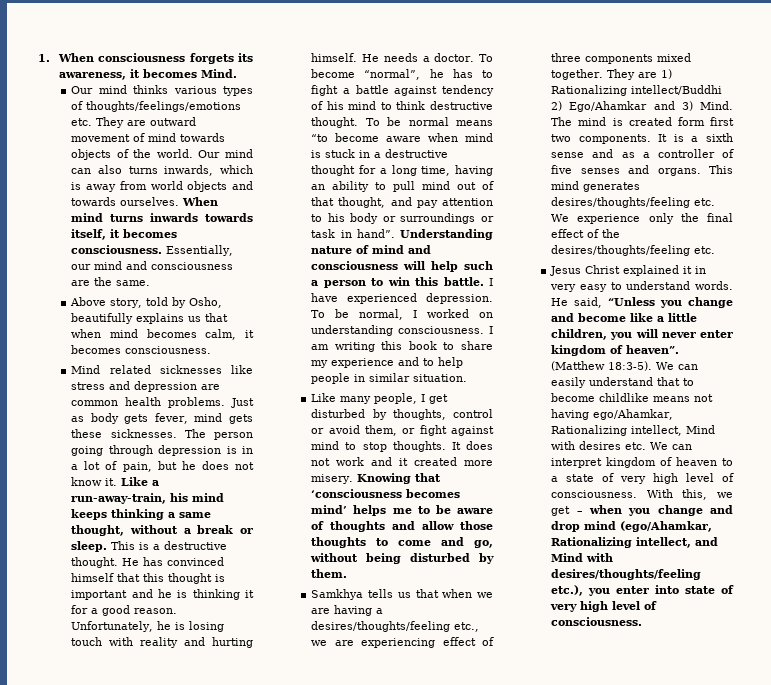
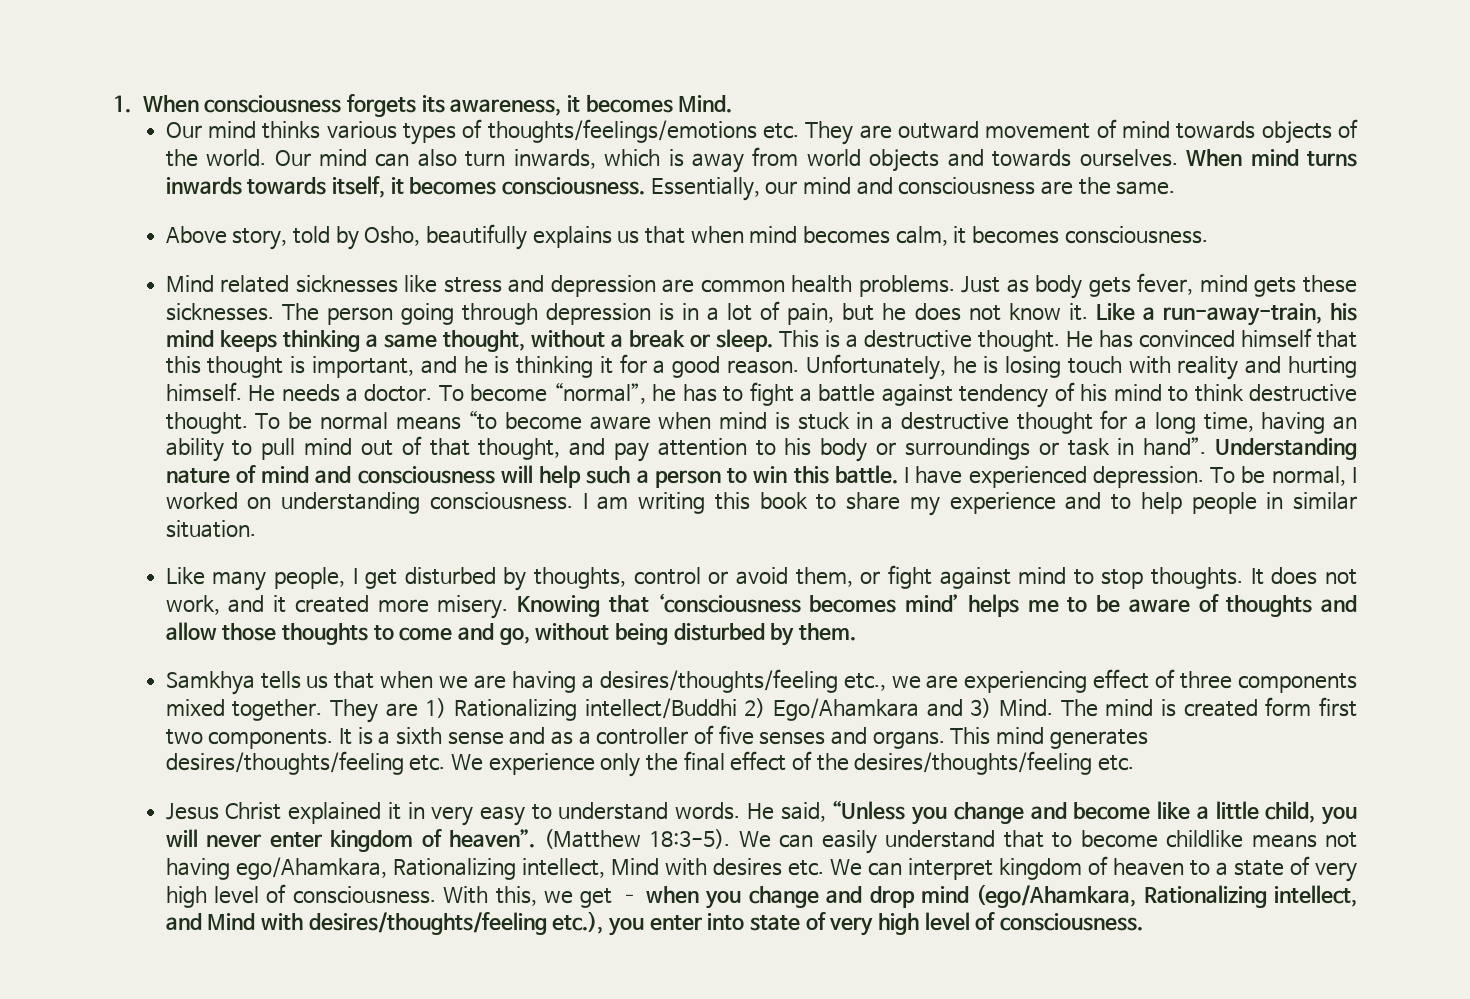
- Our mind can also turns inwards, which is away from world objects and towards ourselves.
+ Our mind can also turn inwards, which is away from world objects and towards ourselves.
- He has convinced himself that this thought is important and he is thinking it for a good reason.
+ He has convinced himself that this thought is important, and he is thinking it for a good reason.
- It does not work and it created more misery.
+ It does not work, and it created more misery.
- They are 1) Rationalizing intellect/Buddhi 2) Ego/Ahamkar and 3) Mind.
+ They are 1) Rationalizing intellect/Buddhi 2) Ego/Ahamkara and 3) Mind.
- He said, “Unless you change and become like a little children, you will never enter kingdom of heaven”.
+ He said, “Unless you change and become like a little child, you will never enter kingdom of heaven”.
- We can easily understand that to become childlike means not having ego/Ahamkar, Rationalizing intellect, Mind with desires etc. We can interpret kingdom of heaven to a state of very high level of consciousness.
+ We can easily understand that to become childlike means not having ego/Ahamkara, Rationalizing intellect, Mind with desires etc. We can interpret kingdom of heaven to a state of very high level of consciousness.
- With this, we get – when you change and drop mind (ego/Ahamkar, Rationalizing intellect, and Mind with desires/thoughts/feeling etc.), you enter into state of very high level of consciousness.
+ With this, we get – when you change and drop mind (ego/Ahamkara, Rationalizing intellect, and Mind with desires/thoughts/feeling etc.), you enter into state of very high level of consciousness.

